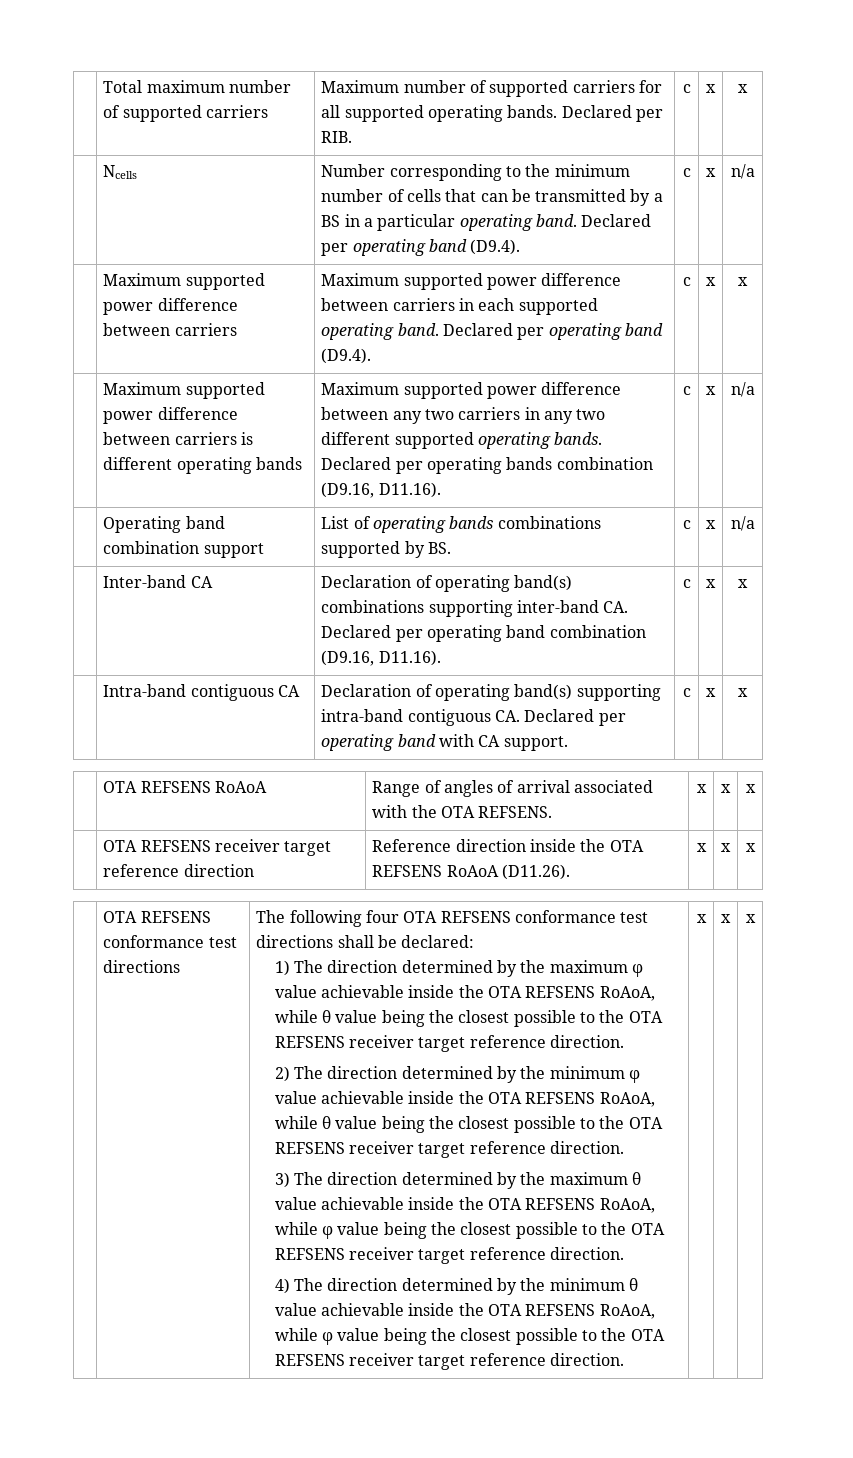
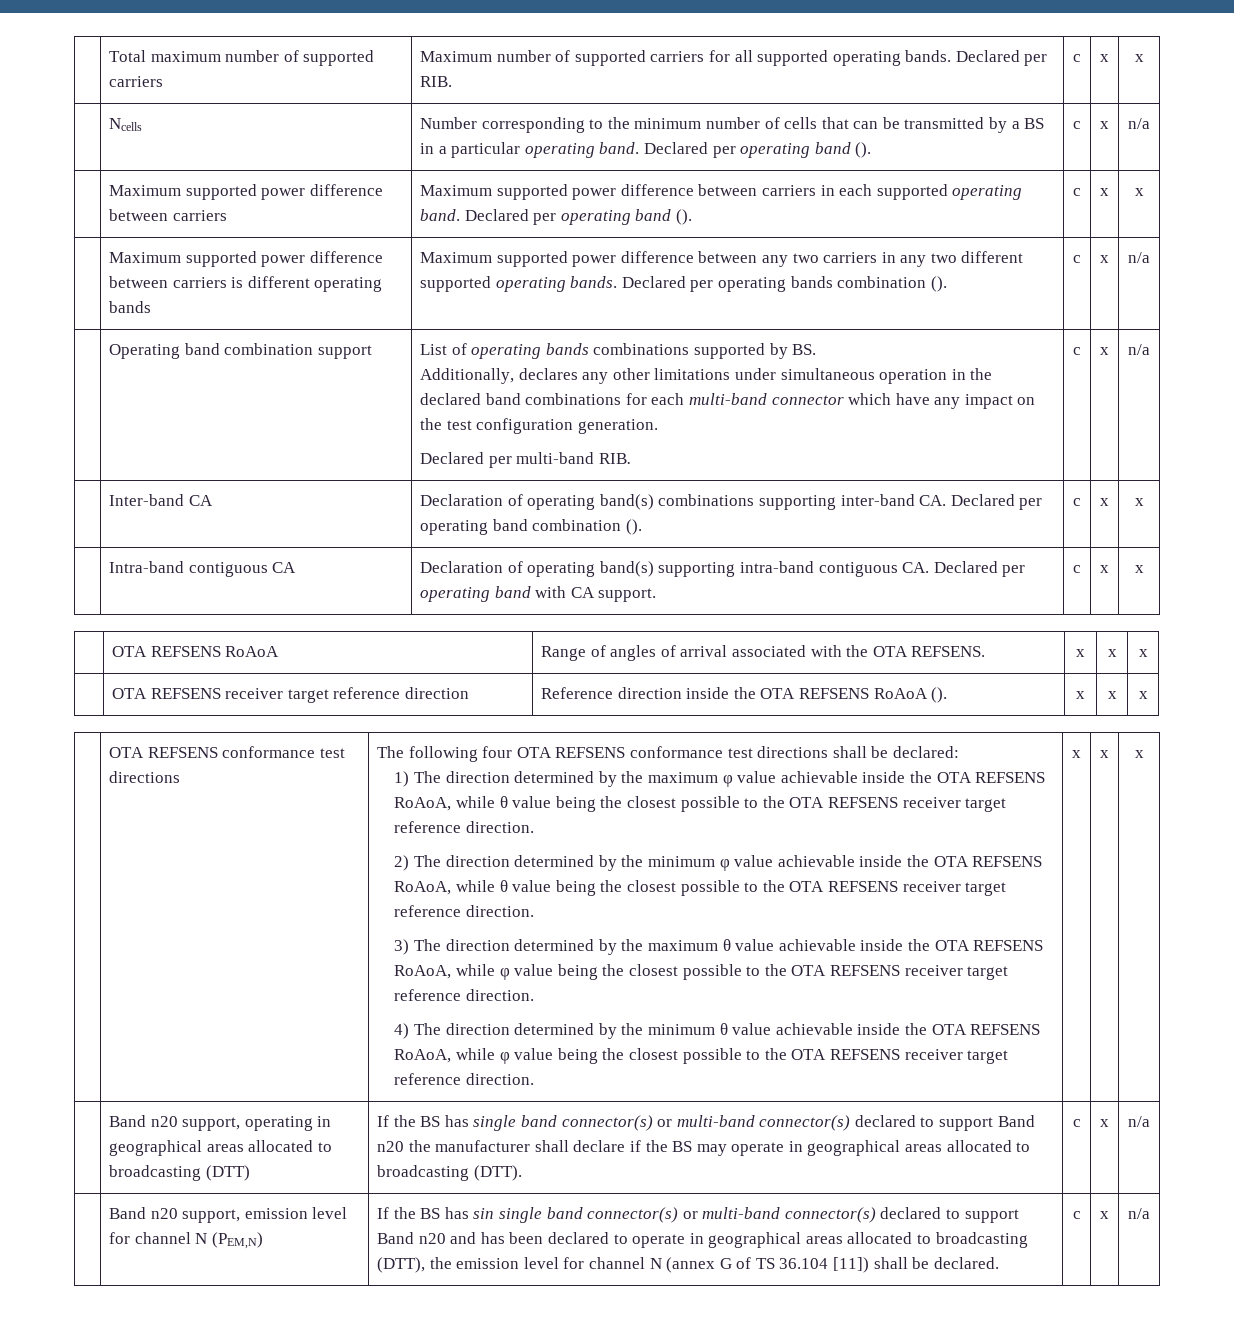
- | Ncells | Number corresponding to the minimum number of cells that can be transmitted by a BS in a particular operating band. Declared per operating band (D9.4). | c | x | n/a
+ | Ncells | Number corresponding to the minimum number of cells that can be transmitted by a BS in a particular operating band. Declared per operating band (). | c | x | n/a
- | Maximum supported power difference between carriers | Maximum supported power difference between carriers in each supported operating band. Declared per operating band (D9.4). | c | x | x
+ | Maximum supported power difference between carriers | Maximum supported power difference between carriers in each supported operating band. Declared per operating band (). | c | x | x
- | Maximum supported power difference between carriers is different operating bands | Maximum supported power difference between any two carriers in any two different supported operating bands. Declared per operating bands combination (D9.16, D11.16). | c | x | n/a
+ | Maximum supported power difference between carriers is different operating bands | Maximum supported power difference between any two carriers in any two different supported operating bands. Declared per operating bands combination (). | c | x | n/a
+ Additionally, declares any other limitations under simultaneous operation in the declared band combinations for each multi-band connector which have any impact on the test configuration generation.
+ Declared per multi-band RIB.
- | Inter-band CA | Declaration of operating band(s) combinations supporting inter-band CA. Declared per operating band combination (D9.16, D11.16). | c | x | x
+ | Inter-band CA | Declaration of operating band(s) combinations supporting inter-band CA. Declared per operating band combination (). | c | x | x
- | OTA REFSENS receiver target reference direction | Reference direction inside the OTA REFSENS RoAoA (D11.26). | x | x | x
+ | OTA REFSENS receiver target reference direction | Reference direction inside the OTA REFSENS RoAoA (). | x | x | x
+ Band n20 support, operating in geographical areas allocated to broadcasting (DTT) | If the BS has single band connector(s) or multi-band connector(s) declared to support Band n20 the manufacturer shall declare if the BS may operate in geographical areas allocated to broadcasting (DTT). | c | x | n/a
+ | Band n20 support, emission level for channel N (PEM,N) | If the BS has sin single band connector(s) or multi-band connector(s) declared to support Band n20 and has been declared to operate in geographical areas allocated to broadcasting (DTT), the emission level for channel N (annex G of TS 36.104 [11]) shall be declared. | c | x | n/a

